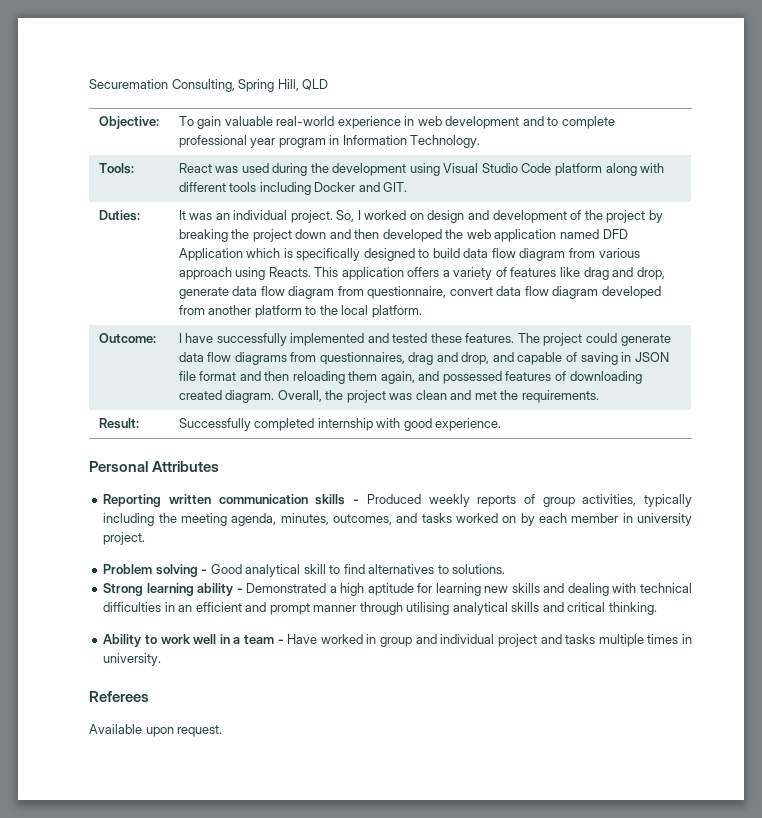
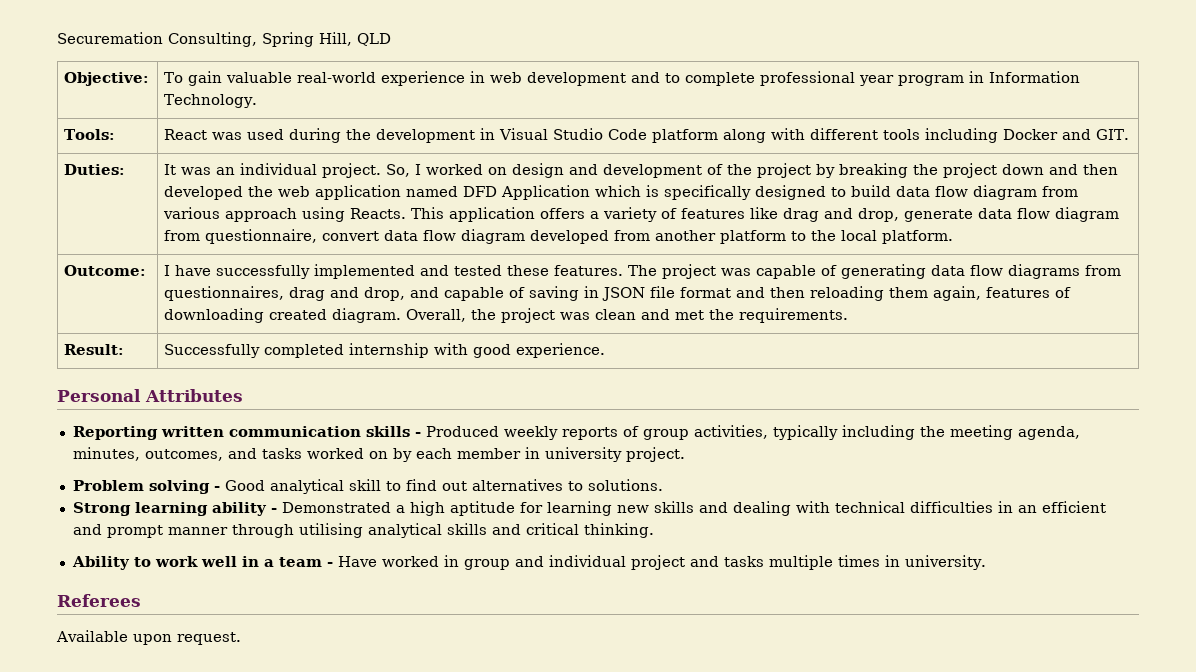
- Tools: | React was used during the development using Visual Studio Code platform along with different tools including Docker and GIT.
+ Tools: | React was used during the development in Visual Studio Code platform along with different tools including Docker and GIT.
- The project could generate data flow diagrams from questionnaires, drag and drop, and capable of saving in JSON file format and then reloading them again, and possessed features of downloading created diagram.
+ The project was capable of generating data flow diagrams from questionnaires, drag and drop, and capable of saving in JSON file format and then reloading them again, features of downloading created diagram.
- Problem solving - Good analytical skill to find alternatives to solutions.
+ Problem solving - Good analytical skill to find out alternatives to solutions.

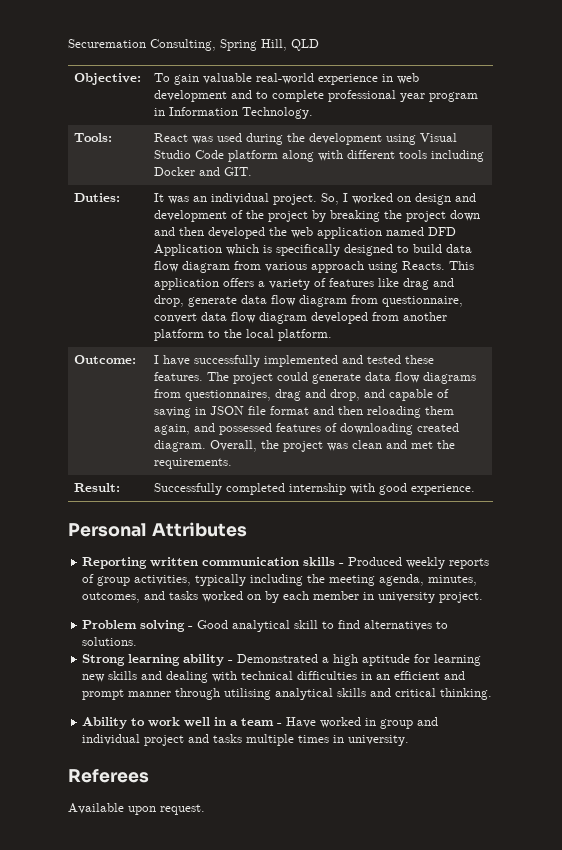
- Tools: | React was used during the development in Visual Studio Code platform along with different tools including Docker and GIT.
+ Tools: | React was used during the development using Visual Studio Code platform along with different tools including Docker and GIT.
- The project was capable of generating data flow diagrams from questionnaires, drag and drop, and capable of saving in JSON file format and then reloading them again, features of downloading created diagram.
+ The project could generate data flow diagrams from questionnaires, drag and drop, and capable of saving in JSON file format and then reloading them again, and possessed features of downloading created diagram.
- Problem solving - Good analytical skill to find out alternatives to solutions.
+ Problem solving - Good analytical skill to find alternatives to solutions.

